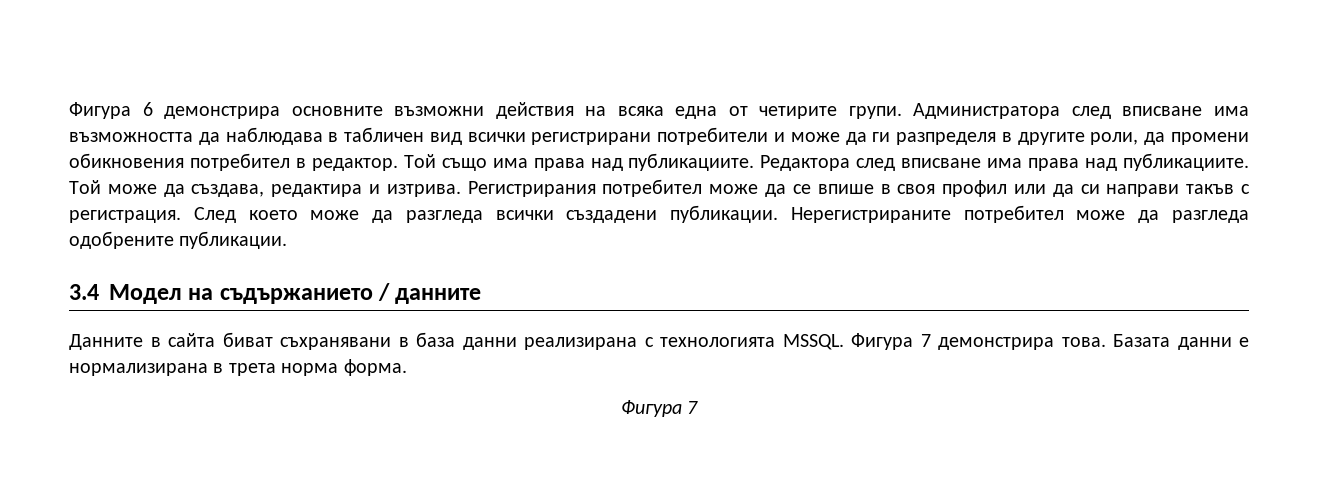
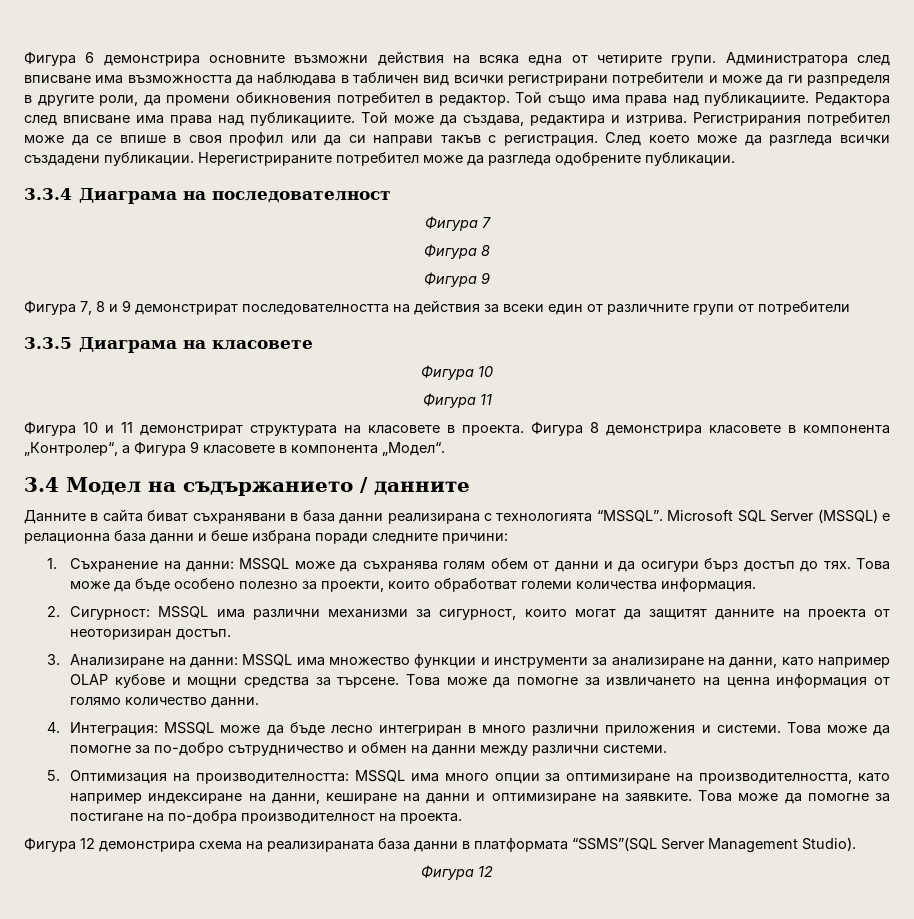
+ 3.3.4 Диаграма на последователност
+ Фигура 7
+ Фигура 8
+ Фигура 9
+ Фигура 7, 8 и 9 демонстрират последователността на действия за всеки един от различните групи от потребители
+ 3.3.5 Диаграма на класовете
+ Фигура 10
+ Фигура 11
+ Фигура 10 и 11 демонстрират структурата на класовете в проекта. Фигура 8 демонстрира класовете в компонента „Контролер“, а Фигура 9 класовете в компонента „Модел“.
- Данните в сайта биват съхранявани в база данни реализирана с технологията MSSQL. Фигура 7 демонстрира това. Базата данни е нормализирана в трета норма форма.
- Фигура 7
+ Данните в сайта биват съхранявани в база данни реализирана с технологията “MSSQL”. Microsoft SQL Server (MSSQL) е релационна база данни и беше избрана поради следните причини:
+ 1. Съхранение на данни: MSSQL може да съхранява голям обем от данни и да осигури бърз достъп до тях. Това може да бъде особено полезно за проекти, които обработват големи количества информация.
+ 2. Сигурност: MSSQL има различни механизми за сигурност, които могат да защитят данните на проекта от неоторизиран достъп.
+ 3. Анализиране на данни: MSSQL има множество функции и инструменти за анализиране на данни, като например OLAP кубове и мощни средства за търсене. Това може да помогне за извличането на ценна информация от голямо количество данни.
+ 4. Интеграция: MSSQL може да бъде лесно интегриран в много различни приложения и системи. Това може да помогне за по-добро сътрудничество и обмен на данни между различни системи.
+ 5. Оптимизация на производителността: MSSQL има много опции за оптимизиране на производителността, като например индексиране на данни, кеширане на данни и оптимизиране на заявките. Това може да помогне за постигане на по-добра производителност на проекта.
+ Фигура 12 демонстрира схема на реализираната база данни в платформата “SSMS”(SQL Server Management Studio).
+ Фигура 12

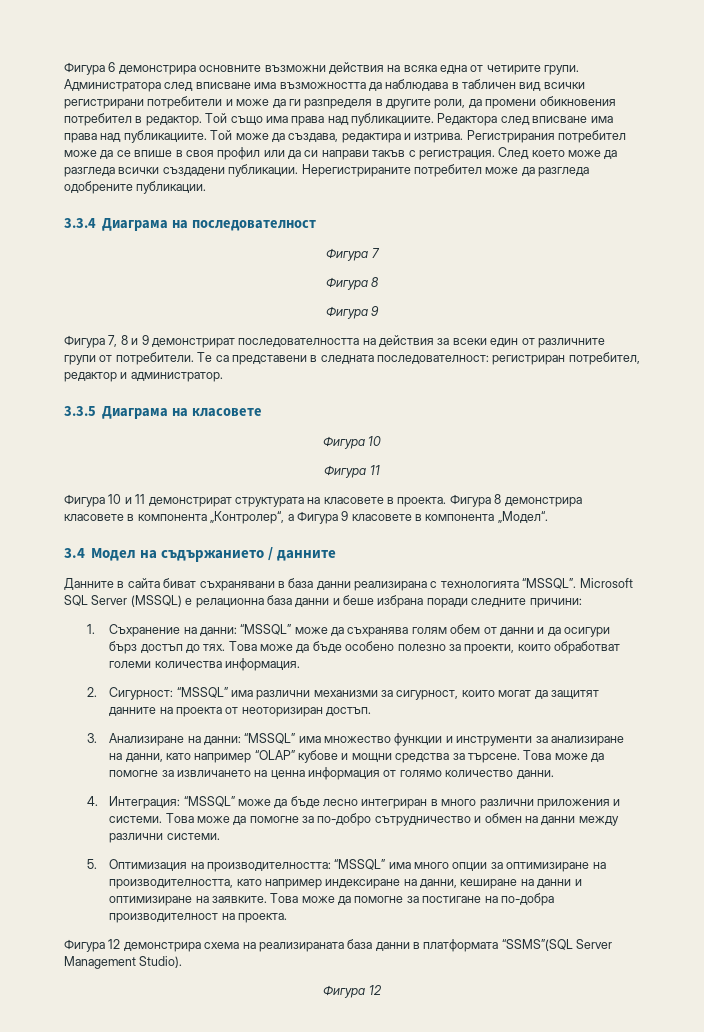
- Фигура 7, 8 и 9 демонстрират последователността на действия за всеки един от различните групи от потребители
+ Фигура 7, 8 и 9 демонстрират последователността на действия за всеки един от различните групи от потребители. Те са представени в следната последователност: регистриран потребител, редактор и администратор.
- 1. Съхранение на данни: MSSQL може да съхранява голям обем от данни и да осигури бърз достъп до тях.
+ 1. Съхранение на данни: “MSSQL” може да съхранява голям обем от данни и да осигури бърз достъп до тях.
- 2. Сигурност: MSSQL има различни механизми за сигурност, които могат да защитят данните на проекта от неоторизиран достъп.
+ 2. Сигурност: “MSSQL” има различни механизми за сигурност, които могат да защитят данните на проекта от неоторизиран достъп.
- 3. Анализиране на данни: MSSQL има множество функции и инструменти за анализиране на данни, като например OLAP кубове и мощни средства за търсене.
+ 3. Анализиране на данни: “MSSQL” има множество функции и инструменти за анализиране на данни, като например “OLAP” кубове и мощни средства за търсене.
- 4. Интеграция: MSSQL може да бъде лесно интегриран в много различни приложения и системи.
+ 4. Интеграция: “MSSQL” може да бъде лесно интегриран в много различни приложения и системи.
- 5. Оптимизация на производителността: MSSQL има много опции за оптимизиране на производителността, като например индексиране на данни, кеширане на данни и оптимизиране на заявките.
+ 5. Оптимизация на производителността: “MSSQL” има много опции за оптимизиране на производителността, като например индексиране на данни, кеширане на данни и оптимизиране на заявките.

